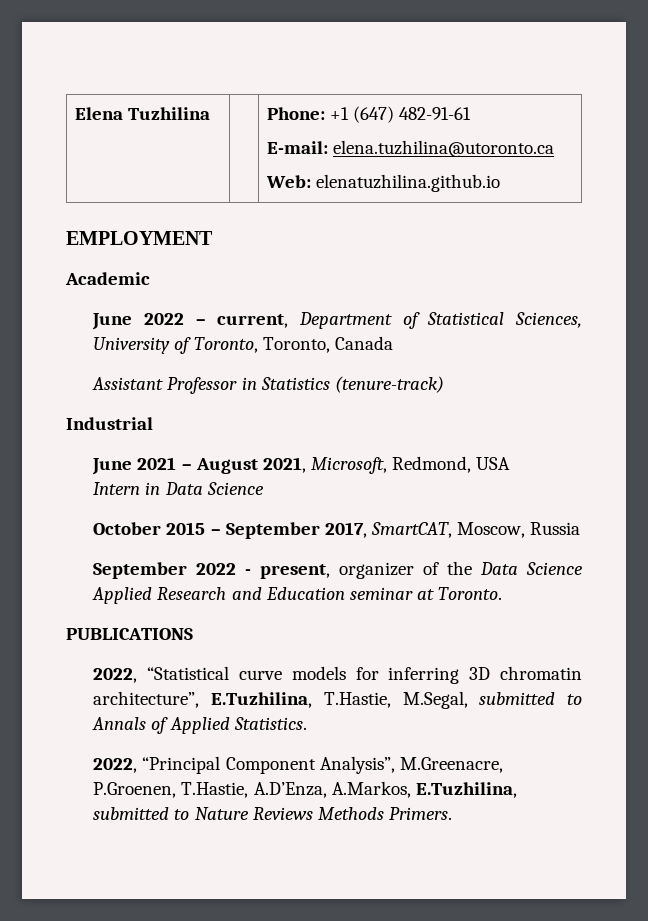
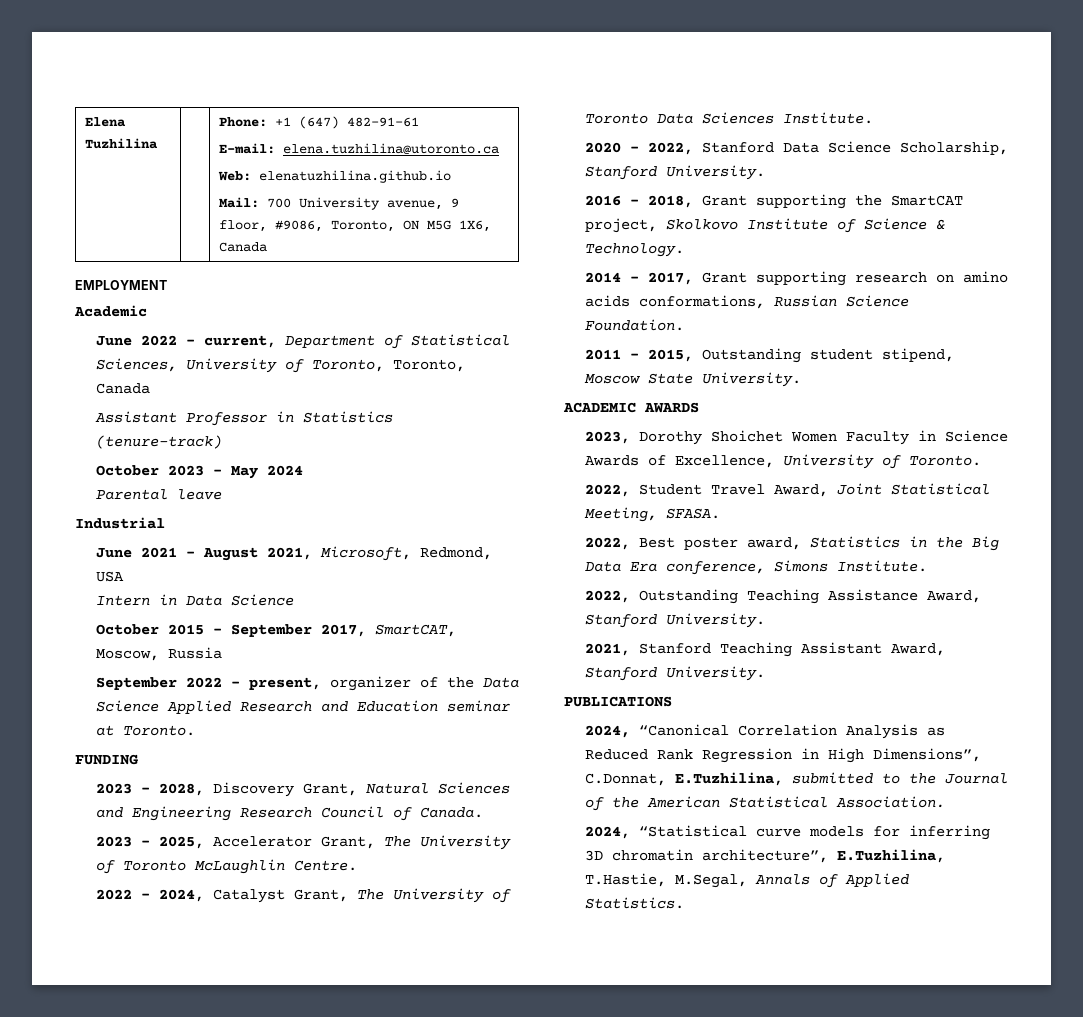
  Elena Tuzhilina | | Phone: +1 (647) 482-91-61
  E-mail: elena.tuzhilina@utoronto.ca
  Web: elenatuzhilina.github.io
+ Mail: 700 University avenue, 9 floor, #9086, Toronto, ON M5G 1X6, Canada
+ October 2023 – May 2024
+ Parental leave
+ FUNDING
+ 2023 – 2028, Discovery Grant, Natural Sciences and Engineering Research Council of Canada.
+ 2023 – 2025, Accelerator Grant, The University of Toronto McLaughlin Centre.
+ 2022 – 2024, Catalyst Grant, The University of Toronto Data Sciences Institute.
+ 2020 – 2022, Stanford Data Science Scholarship, Stanford University.
+ 2016 – 2018, Grant supporting the SmartCAT project, Skolkovo Institute of Science & Technology.
+ 2014 – 2017, Grant supporting research on amino acids conformations, Russian Science Foundation.
+ 2011 – 2015, Outstanding student stipend, Moscow State University.
+ ACADEMIC AWARDS
+ 2023, Dorothy Shoichet Women Faculty in Science Awards of Excellence, University of Toronto.
+ 2022, Student Travel Award, Joint Statistical Meeting, SFASA.
+ 2022, Best poster award, Statistics in the Big Data Era conference, Simons Institute.
+ 2022, Outstanding Teaching Assistance Award, Stanford University.
+ 2021, Stanford Teaching Assistant Award, Stanford University.
  PUBLICATIONS
- 2022, “Statistical curve models for inferring 3D chromatin architecture”, E.Tuzhilina, T.Hastie, M.Segal, submitted to Annals of Applied Statistics.
+ 2024, “Canonical Correlation Analysis as Reduced Rank Regression in High Dimensions”, C.Donnat, E.Tuzhilina, submitted to the Journal of the American Statistical Association.
+ 2024, “Statistical curve models for inferring 3D chromatin architecture”, E.Tuzhilina, T.Hastie, M.Segal, Annals of Applied Statistics.
- 2022, “Principal Component Analysis”, M.Greenacre, P.Groenen, T.Hastie, A.D’Enza, A.Markos, E.Tuzhilina, submitted to Nature Reviews Methods Primers.

